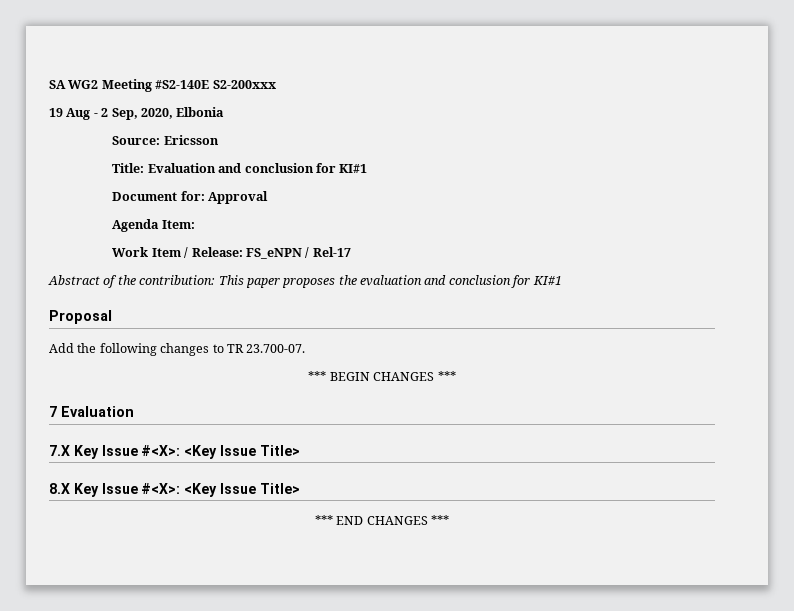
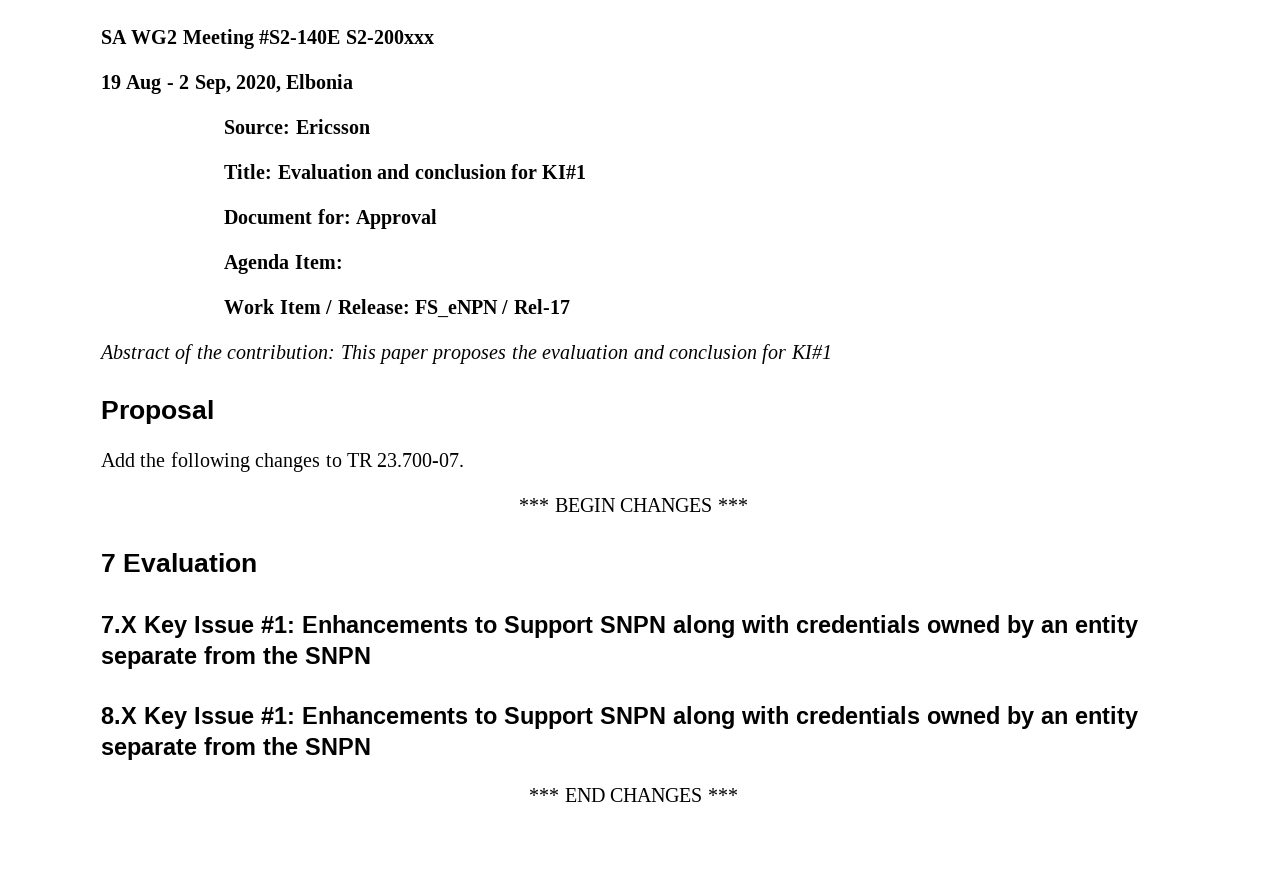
- 7.X Key Issue #<X>: <Key Issue Title>
- 8.X Key Issue #<X>: <Key Issue Title>
+ 7.X Key Issue #1: Enhancements to Support SNPN along with credentials owned by an entity separate from the SNPN
+ 8.X Key Issue #1: Enhancements to Support SNPN along with credentials owned by an entity separate from the SNPN

